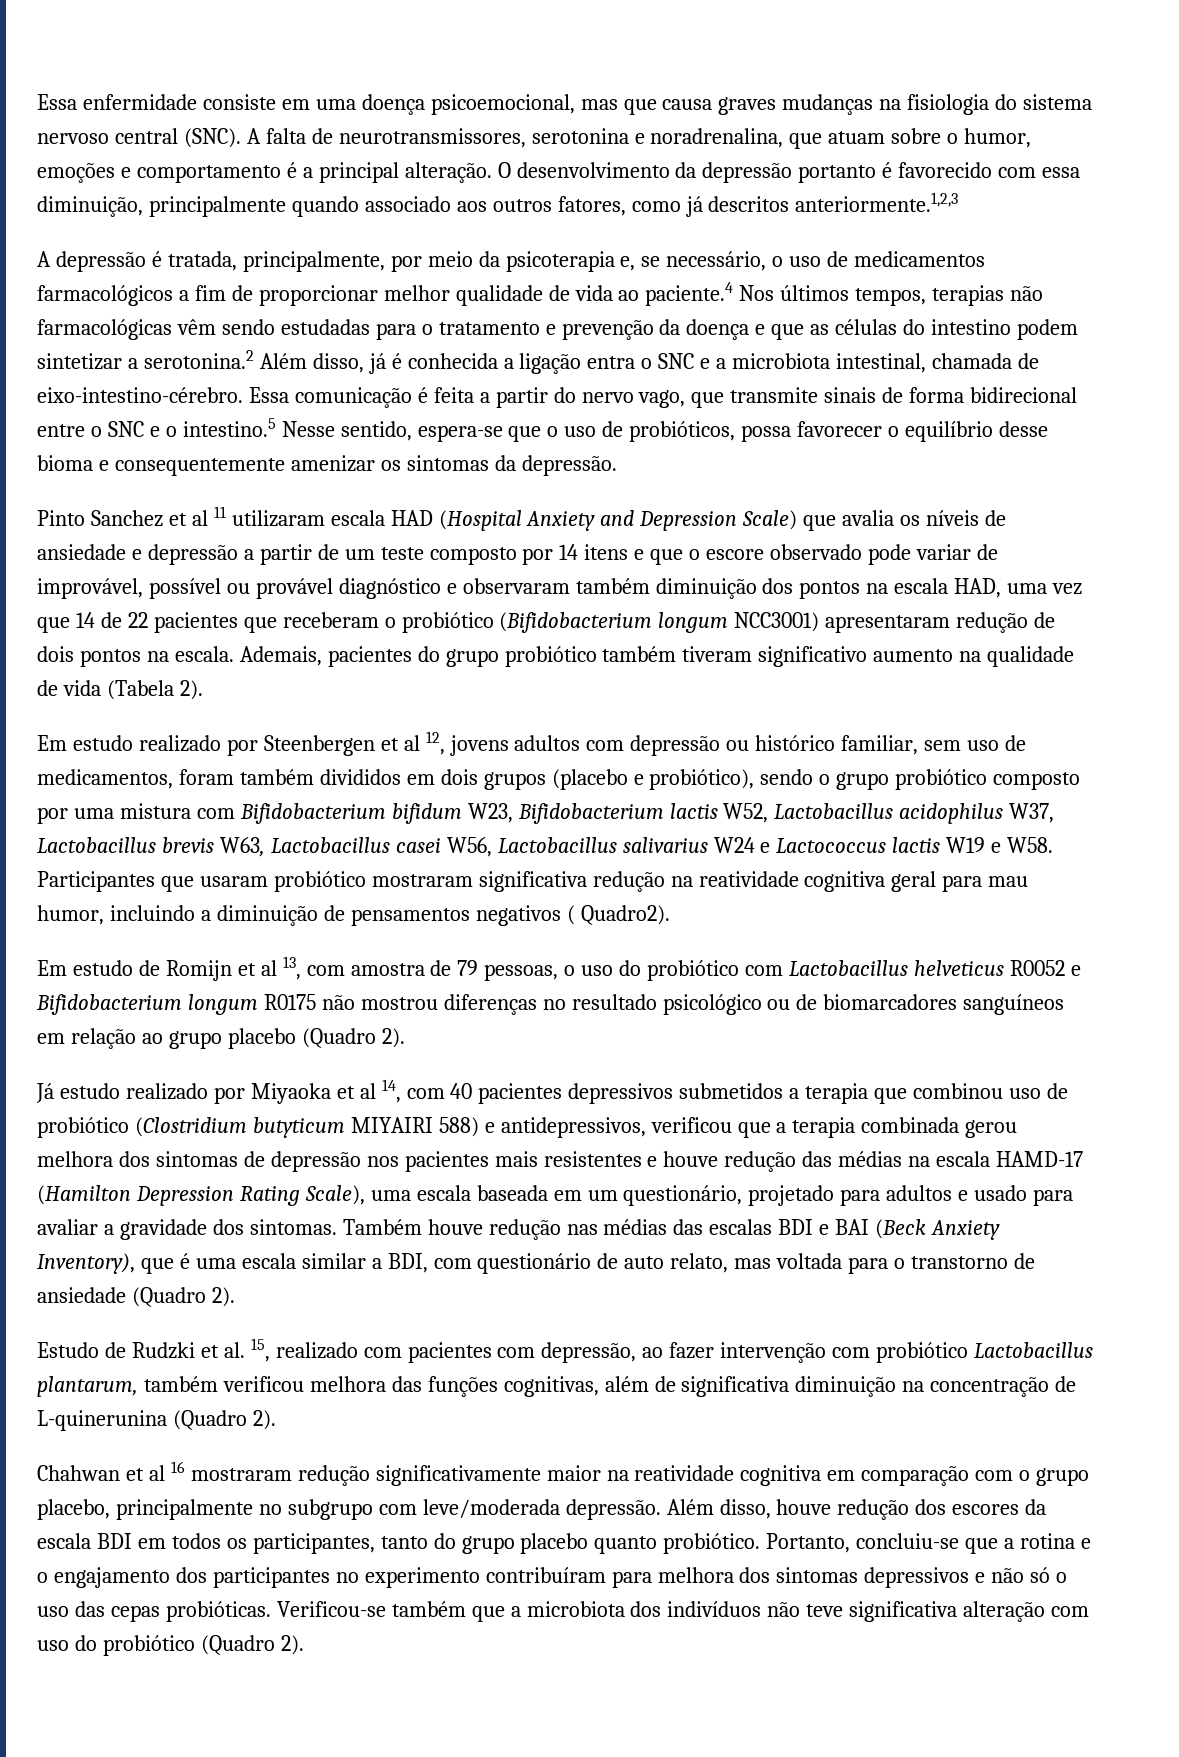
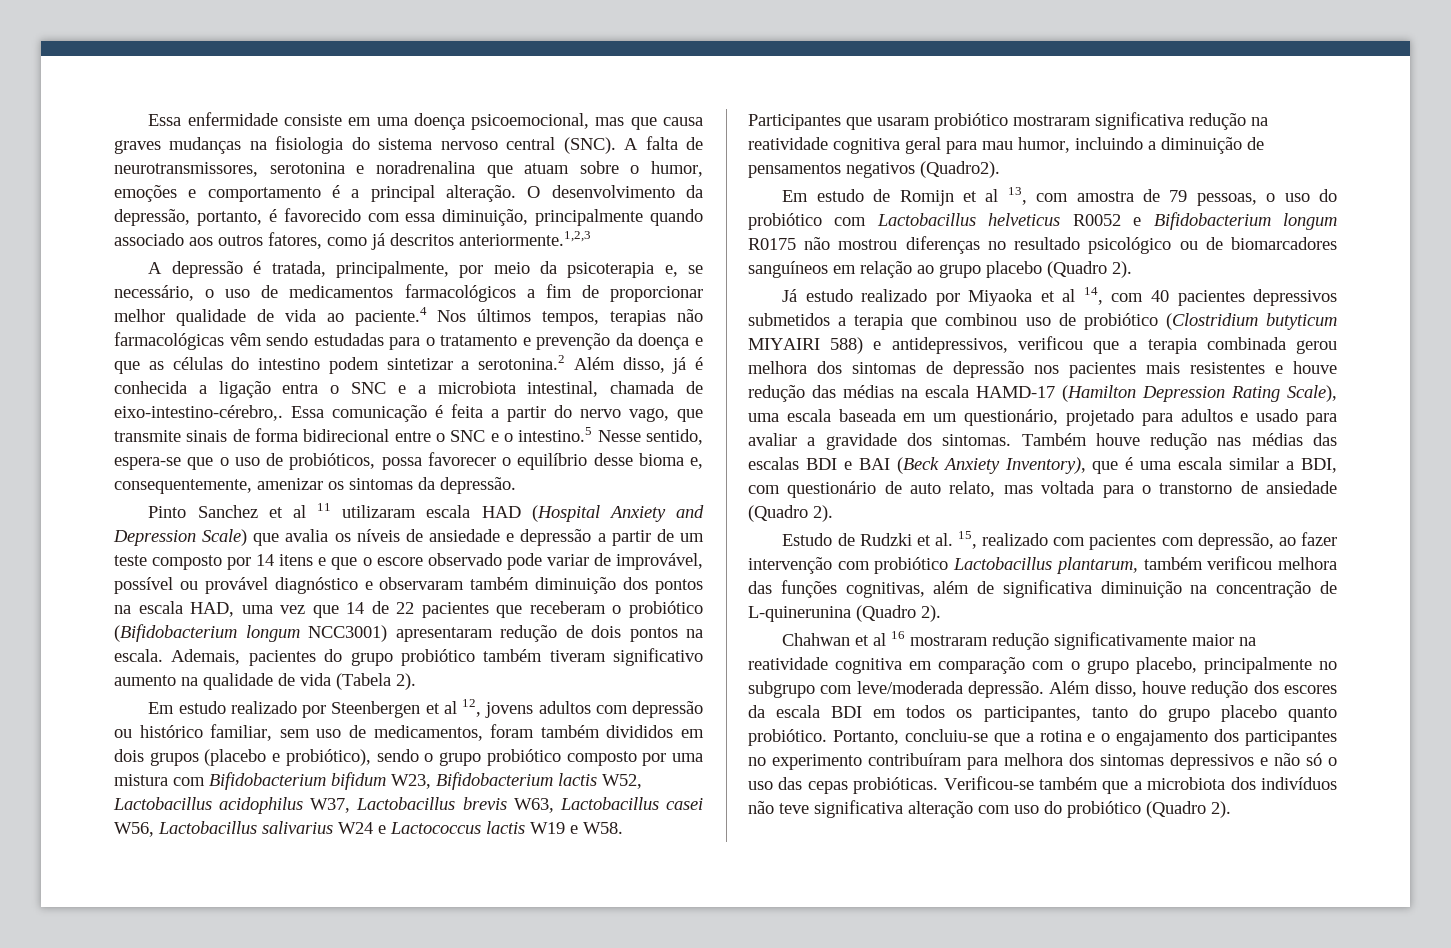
- A falta de neurotransmissores, serotonina e noradrenalina, que atuam sobre o humor, emoções e comportamento é a principal alteração.
+ A falta de neurotransmissores, serotonina e noradrenalina que atuam sobre o humor, emoções e comportamento é a principal alteração.
- O desenvolvimento da depressão portanto é favorecido com essa diminuição, principalmente quando associado aos outros fatores, como já descritos anteriormente.1,2,3
+ O desenvolvimento da depressão, portanto, é favorecido com essa diminuição, principalmente quando associado aos outros fatores, como já descritos anteriormente.1,2,3
- A depressão é tratada, principalmente, por meio da psicoterapia e, se necessário, o uso de medicamentos farmacológicos a fim de proporcionar melhor qualidade de vida ao paciente.4 Nos últimos tempos, terapias não farmacológicas vêm sendo estudadas para o tratamento e prevenção da doença e que as células do intestino podem sintetizar a serotonina.2 Além disso, já é conhecida a ligação entra o SNC e a microbiota intestinal, chamada de eixo-intestino-cérebro.
+ A depressão é tratada, principalmente, por meio da psicoterapia e, se necessário, o uso de medicamentos farmacológicos a fim de proporcionar melhor qualidade de vida ao paciente.4 Nos últimos tempos, terapias não farmacológicas vêm sendo estudadas para o tratamento e prevenção da doença e que as células do intestino podem sintetizar a serotonina.2 Além disso, já é conhecida a ligação entra o SNC e a microbiota intestinal, chamada de eixo-intestino-cérebro,.
- Essa comunicação é feita a partir do nervo vago, que transmite sinais de forma bidirecional entre o SNC e o intestino.5 Nesse sentido, espera-se que o uso de probióticos, possa favorecer o equilíbrio desse bioma e consequentemente amenizar os sintomas da depressão.
+ Essa comunicação é feita a partir do nervo vago, que transmite sinais de forma bidirecional entre o SNC e o intestino.5 Nesse sentido, espera-se que o uso de probióticos, possa favorecer o equilíbrio desse bioma e, consequentemente, amenizar os sintomas da depressão.
- Em estudo realizado por Steenbergen et al 12, jovens adultos com depressão ou histórico familiar, sem uso de medicamentos, foram também divididos em dois grupos (placebo e probiótico), sendo o grupo probiótico composto por uma mistura com Bifidobacterium bifidum W23, Bifidobacterium lactis W52, Lactobacillus acidophilus W37, Lactobacillus brevis W63, Lactobacillus casei W56, Lactobacillus salivarius W24 e Lactococcus lactis W19 e W58. Participantes que usaram probiótico mostraram significativa redução na reatividade cognitiva geral para mau humor, incluindo a diminuição de pensamentos negativos ( Quadro2).
+ Em estudo realizado por Steenbergen et al 12, jovens adultos com depressão ou histórico familiar, sem uso de medicamentos, foram também divididos em dois grupos (placebo e probiótico), sendo o grupo probiótico composto por uma mistura com Bifidobacterium bifidum W23, Bifidobacterium lactis W52, Lactobacillus acidophilus W37, Lactobacillus brevis W63, Lactobacillus casei W56, Lactobacillus salivarius W24 e Lactococcus lactis W19 e W58. Participantes que usaram probiótico mostraram significativa redução na reatividade cognitiva geral para mau humor, incluindo a diminuição de pensamentos negativos (Quadro2).

